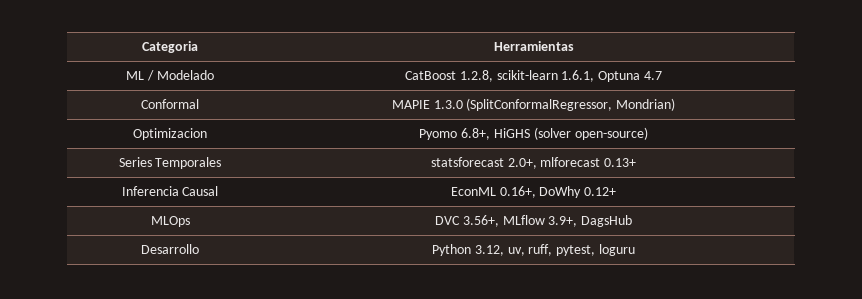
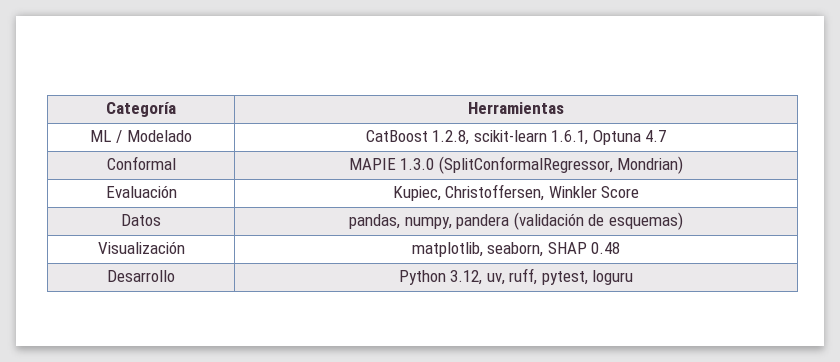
- Categoria | Herramientas
+ Categoría | Herramientas
- Optimizacion | Pyomo 6.8+, HiGHS (solver open-source)
- Series Temporales | statsforecast 2.0+, mlforecast 0.13+
- Inferencia Causal | EconML 0.16+, DoWhy 0.12+
- MLOps | DVC 3.56+, MLflow 3.9+, DagsHub
+ Evaluación | Kupiec, Christoffersen, Winkler Score
+ Datos | pandas, numpy, pandera (validación de esquemas)
+ Visualización | matplotlib, seaborn, SHAP 0.48

